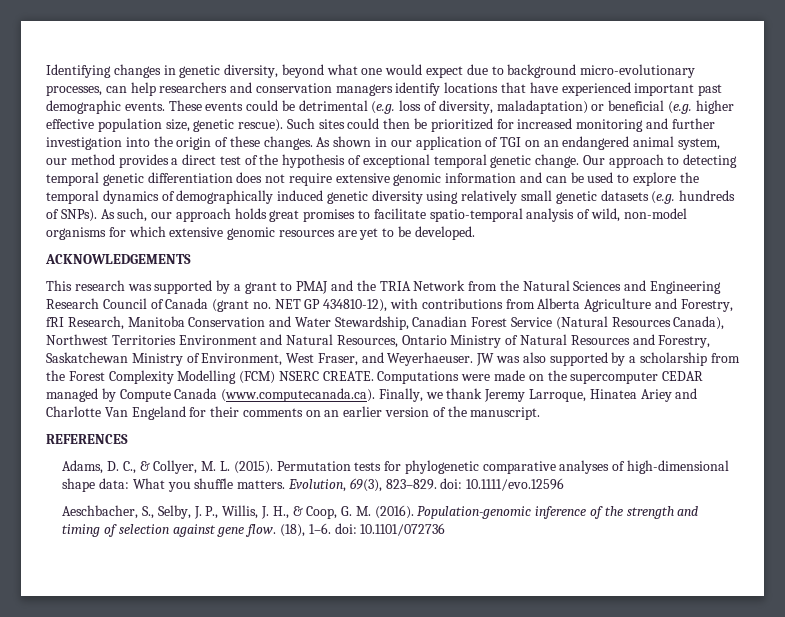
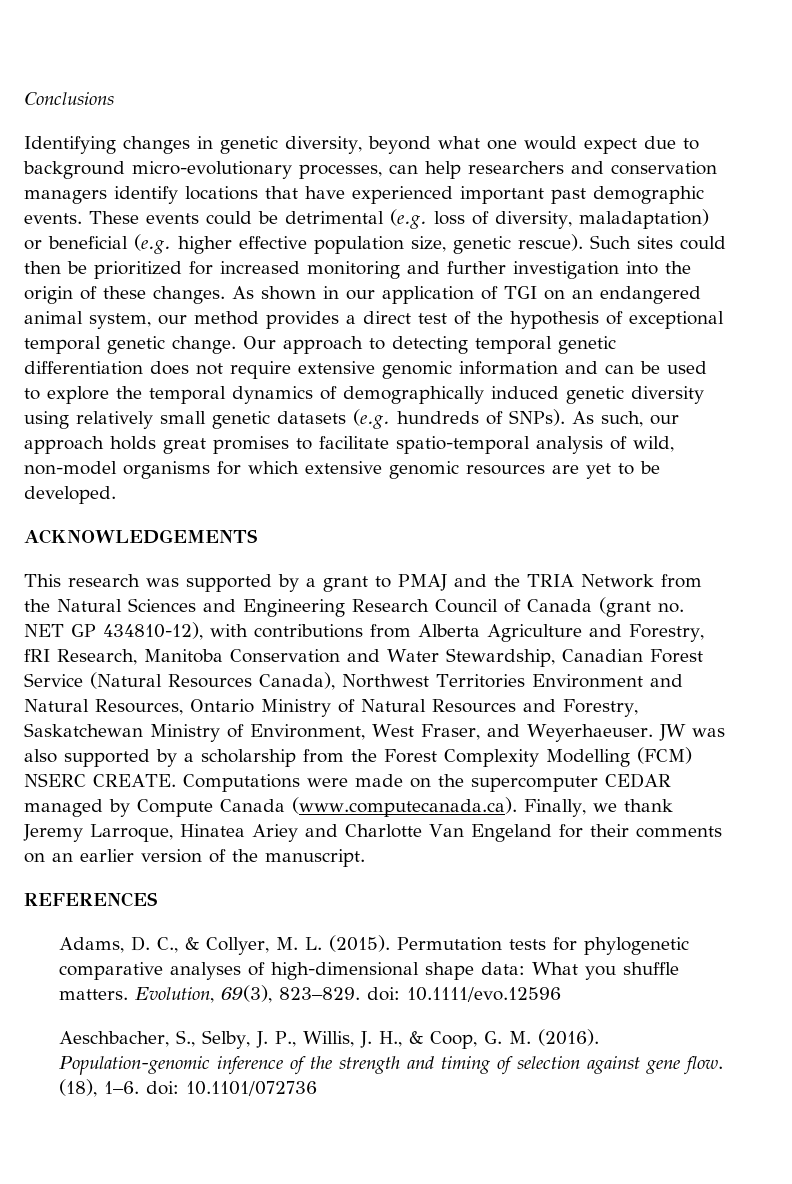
+ Conclusions

